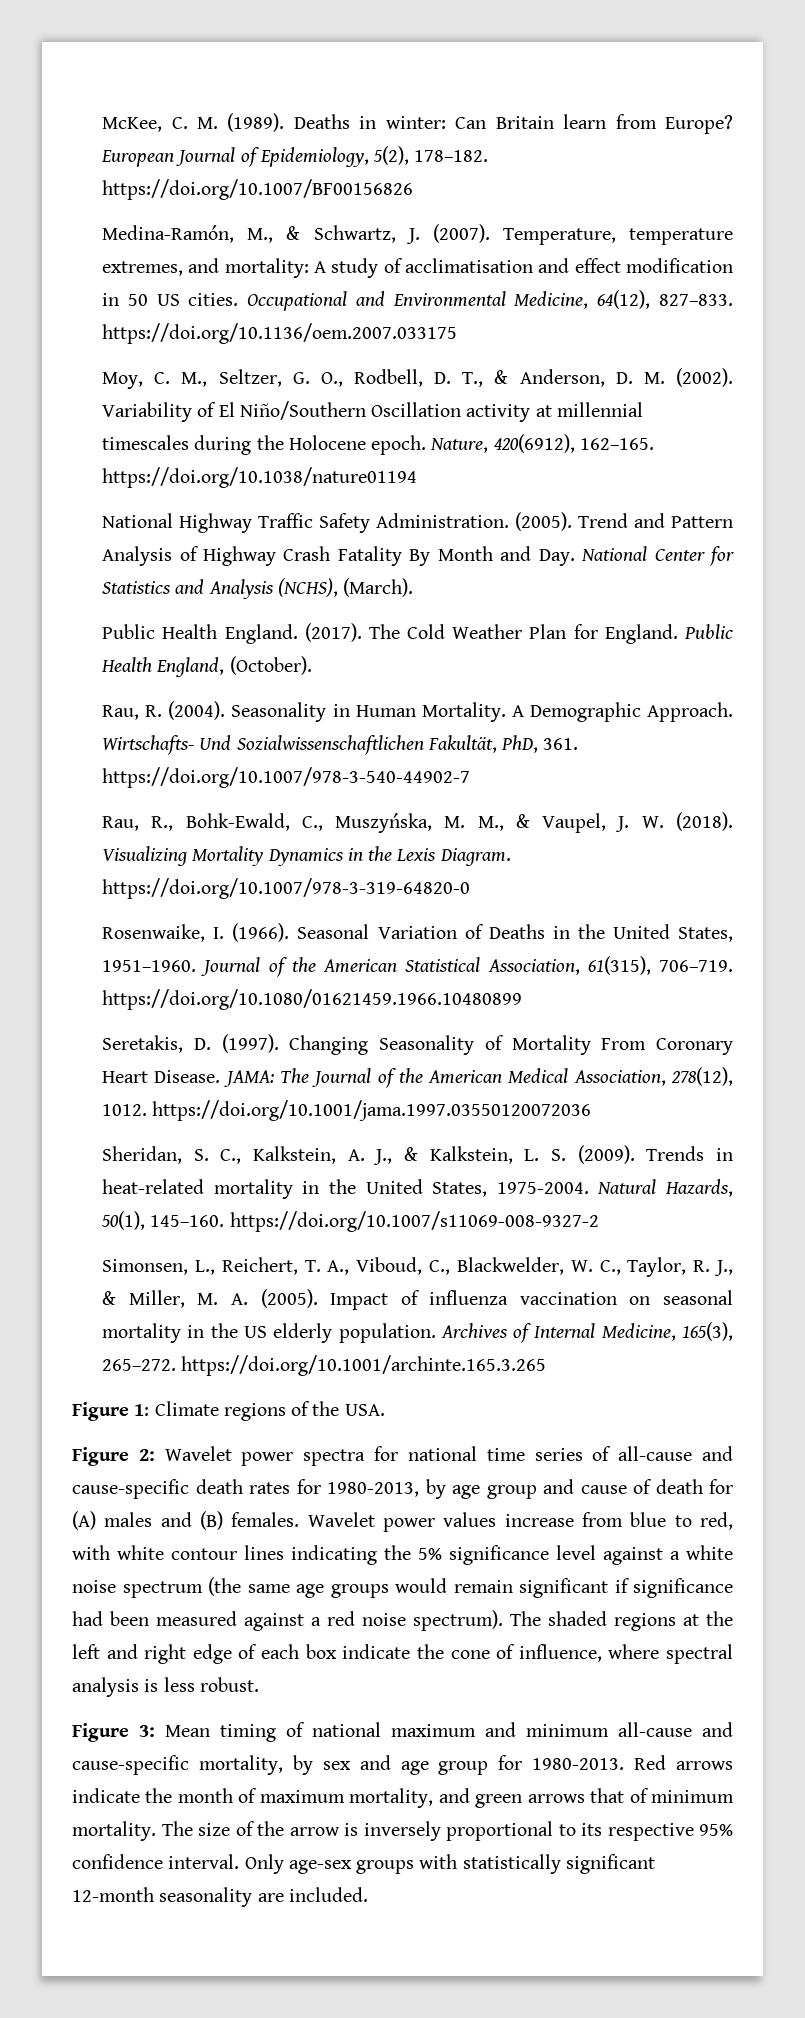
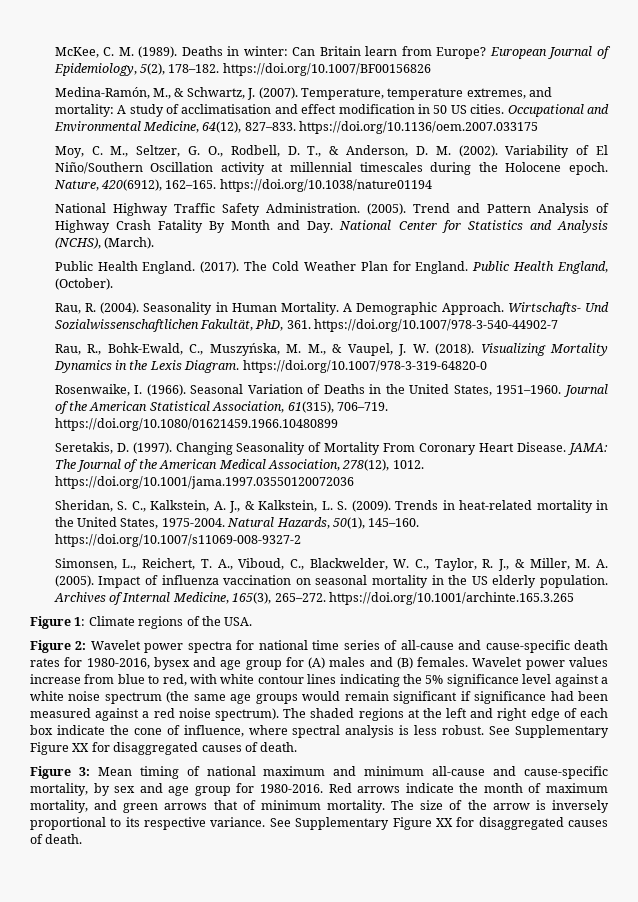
- Figure 2: Wavelet power spectra for national time series of all-cause and cause-specific death rates for 1980-2013, by age group and cause of death for (A) males and (B) females.
+ Figure 2: Wavelet power spectra for national time series of all-cause and cause-specific death rates for 1980-2016, bysex and age group for (A) males and (B) females.
- The shaded regions at the left and right edge of each box indicate the cone of influence, where spectral analysis is less robust.
+ The shaded regions at the left and right edge of each box indicate the cone of influence, where spectral analysis is less robust. See Supplementary Figure XX for disaggregated causes of death.
- Figure 3: Mean timing of national maximum and minimum all-cause and cause-specific mortality, by sex and age group for 1980-2013.
+ Figure 3: Mean timing of national maximum and minimum all-cause and cause-specific mortality, by sex and age group for 1980-2016.
- The size of the arrow is inversely proportional to its respective 95% confidence interval. Only age-sex groups with statistically significant 12-month seasonality are included.
+ The size of the arrow is inversely proportional to its respective variance. See Supplementary Figure XX for disaggregated causes of death.

